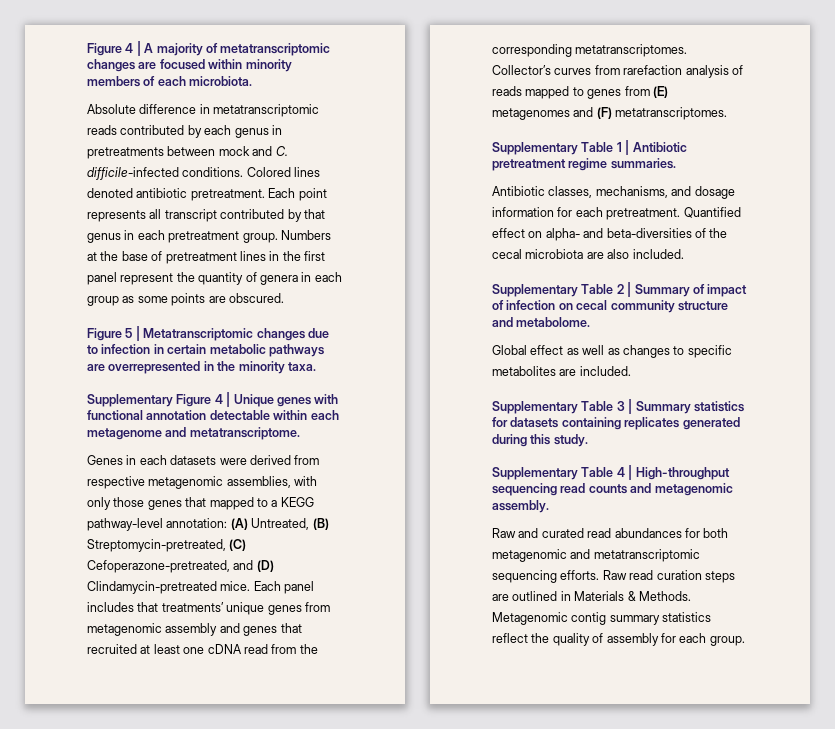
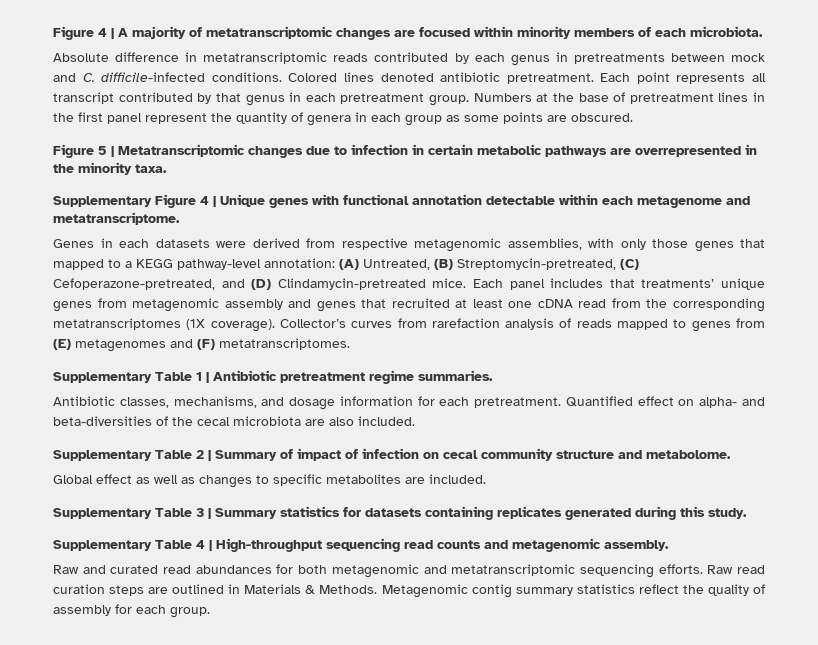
- Each panel includes that treatments’ unique genes from metagenomic assembly and genes that recruited at least one cDNA read from the corresponding metatranscriptomes.
+ Each panel includes that treatments’ unique genes from metagenomic assembly and genes that recruited at least one cDNA read from the corresponding metatranscriptomes (1X coverage).

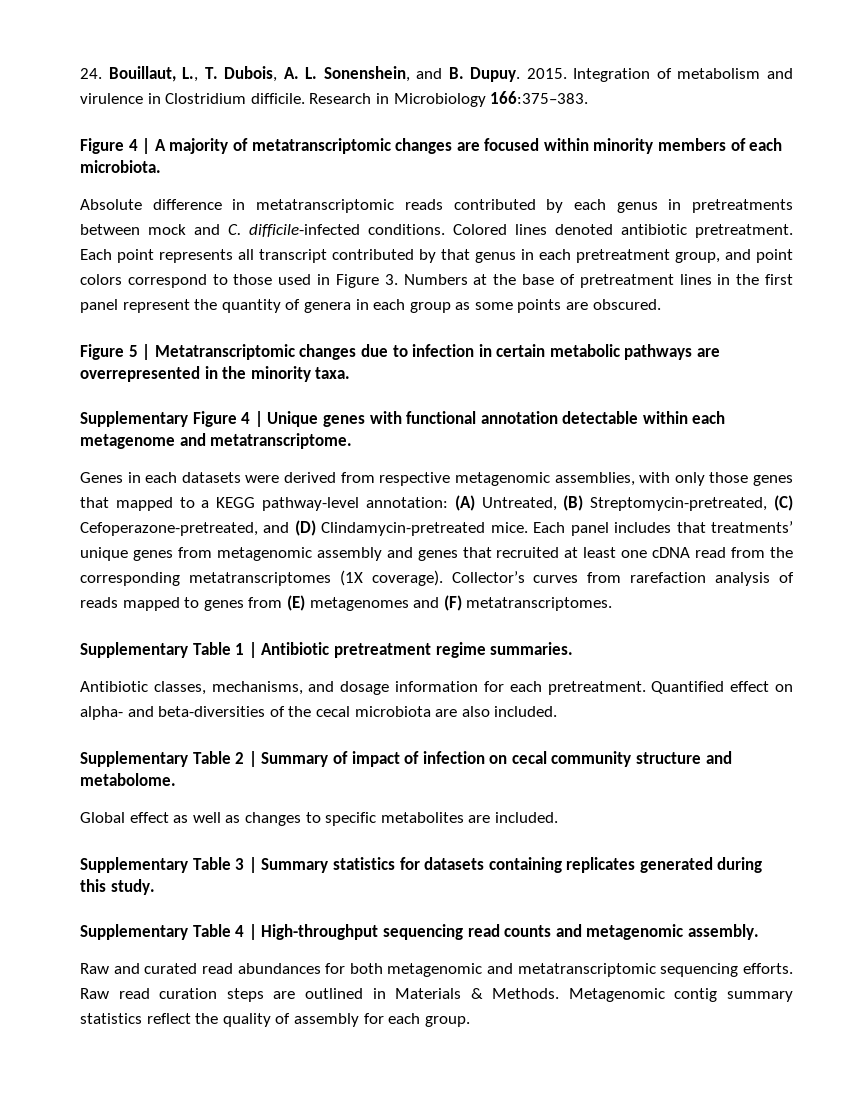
+ 24. Bouillaut, L., T. Dubois, A. L. Sonenshein, and B. Dupuy. 2015. Integration of metabolism and virulence in Clostridium difficile. Research in Microbiology 166:375–383.
- Each point represents all transcript contributed by that genus in each pretreatment group. Numbers at the base of pretreatment lines in the first panel represent the quantity of genera in each group as some points are obscured.
+ Each point represents all transcript contributed by that genus in each pretreatment group, and point colors correspond to those used in Figure 3. Numbers at the base of pretreatment lines in the first panel represent the quantity of genera in each group as some points are obscured.

